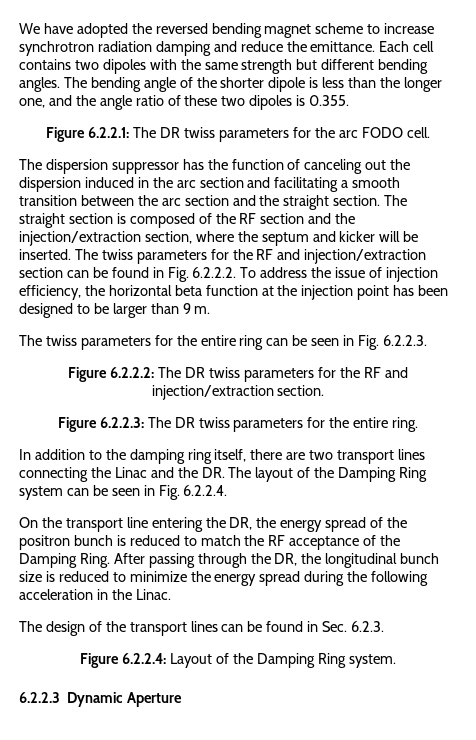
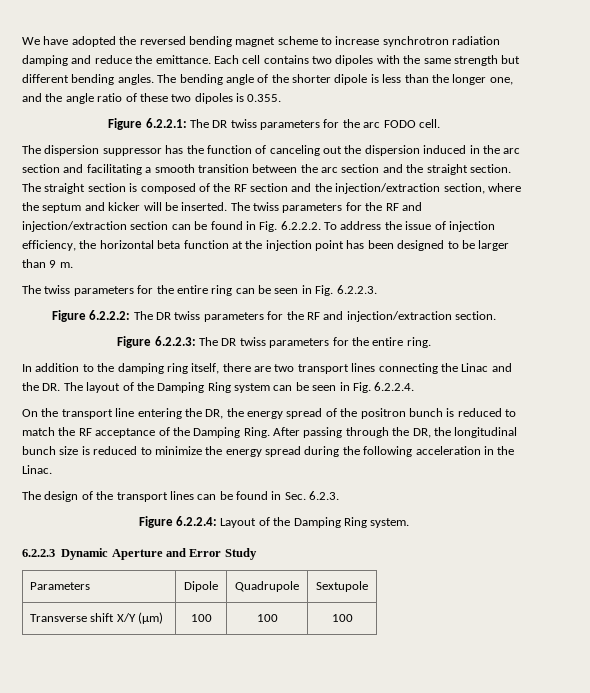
- 6.2.2.3 Dynamic Aperture
+ 6.2.2.3 Dynamic Aperture and Error Study
+ Parameters | Dipole | Quadrupole | Sextupole
+ Transverse shift X/Y (μm) | 100 | 100 | 100

